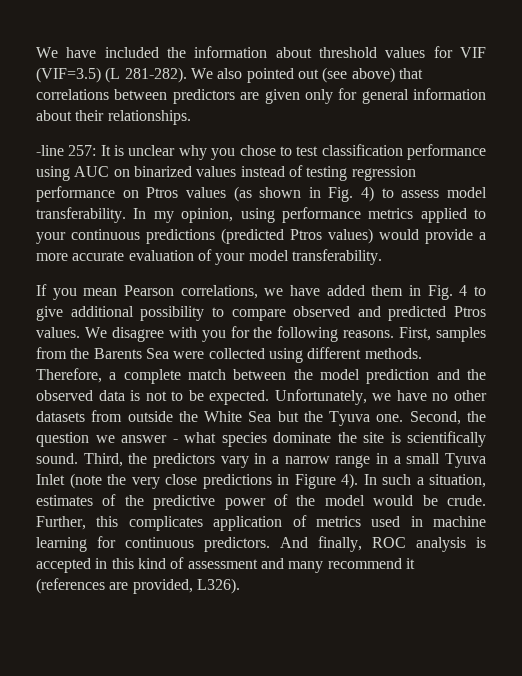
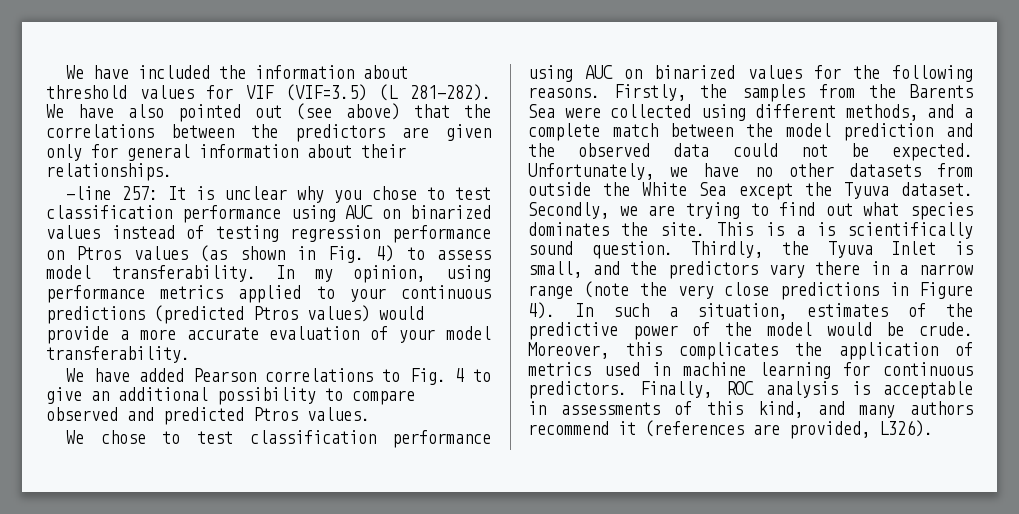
- We also pointed out (see above) that correlations between predictors are given only for general information about their relationships.
+ We have also pointed out (see above) that the correlations between the predictors are given only for general information about their relationships.
- If you mean Pearson correlations, we have added them in Fig. 4 to give additional possibility to compare observed and predicted Ptros values. We disagree with you for the following reasons.
+ We have added Pearson correlations to Fig. 4 to give an additional possibility to compare observed and predicted Ptros values.
+ We chose to test classification performance using AUC on binarized values for the following reasons.
- First, samples from the Barents Sea were collected using different methods. Therefore, a complete match between the model prediction and the observed data is not to be expected.
+ Firstly, the samples from the Barents Sea were collected using different methods, and a complete match between the model prediction and the observed data could not be expected.
- Unfortunately, we have no other datasets from outside the White Sea but the Tyuva one. Second, the question we answer - what species dominate the site is scientifically sound. Third, the predictors vary in a narrow range in a small Tyuva Inlet (note the very close predictions in Figure 4).
+ Unfortunately, we have no other datasets from outside the White Sea except the Tyuva dataset. Secondly, we are trying to find out what species dominates the site. This is a is scientifically sound question. Thirdly, the Tyuva Inlet is small, and the predictors vary there in a narrow range (note the very close predictions in Figure 4).
- Further, this complicates application of metrics used in machine learning for continuous predictors.
+ Moreover, this complicates the application of metrics used in machine learning for continuous predictors.
- And finally, ROC analysis is accepted in this kind of assessment and many recommend it (references are provided, L326).
+ Finally, ROC analysis is acceptable in assessments of this kind, and many authors recommend it (references are provided, L326).

